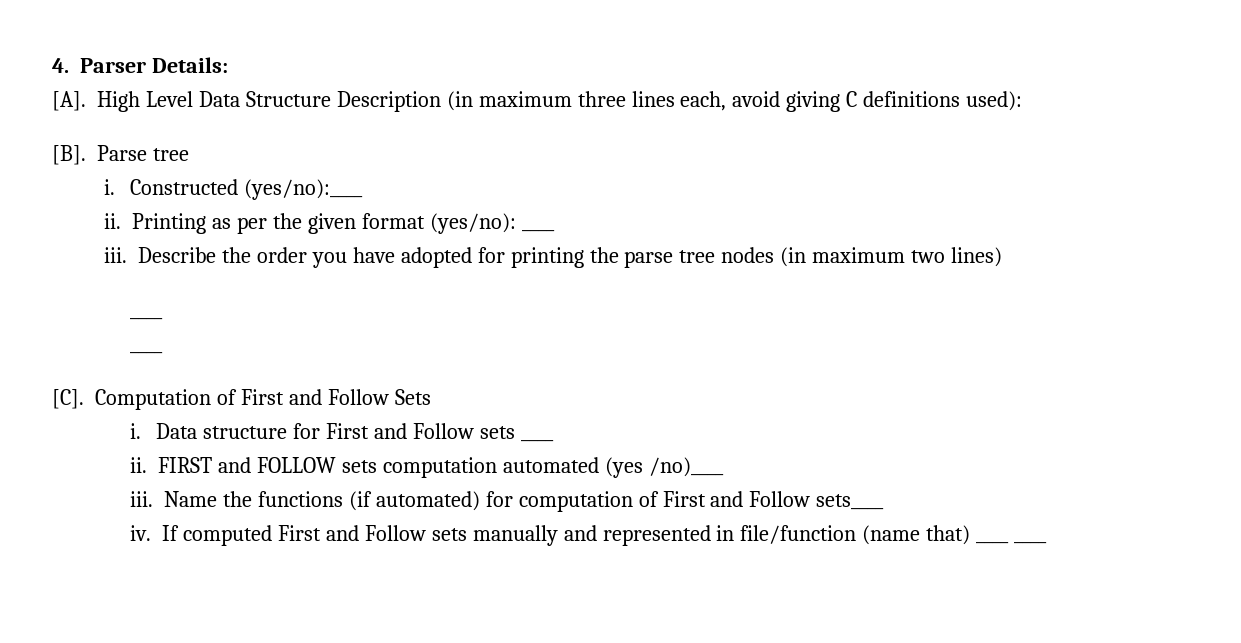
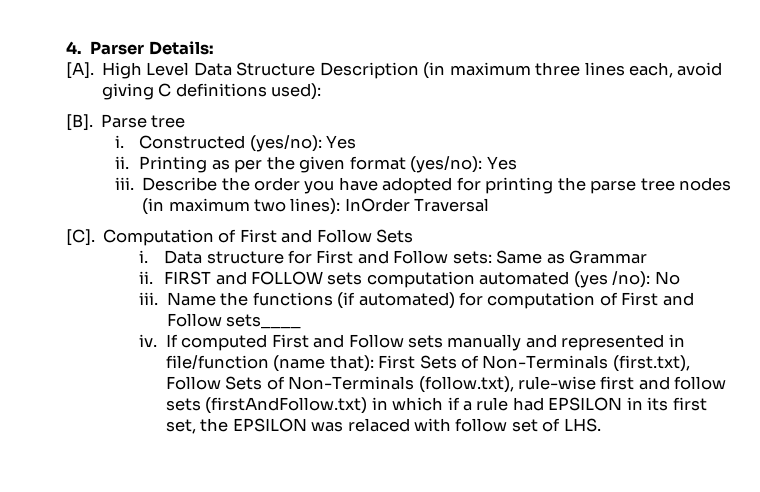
- Constructed (yes/no):____
+ Constructed (yes/no): Yes
- Printing as per the given format (yes/no): ____
+ Printing as per the given format (yes/no): Yes
- Describe the order you have adopted for printing the parse tree nodes (in maximum two lines)
- ____
- ____
+ Describe the order you have adopted for printing the parse tree nodes (in maximum two lines): InOrder Traversal
- Data structure for First and Follow sets ____
+ Data structure for First and Follow sets: Same as Grammar
- FIRST and FOLLOW sets computation automated (yes /no)____
+ FIRST and FOLLOW sets computation automated (yes /no): No
- If computed First and Follow sets manually and represented in file/function (name that) ____ ____
+ If computed First and Follow sets manually and represented in file/function (name that): First Sets of Non-Terminals (first.txt), Follow Sets of Non-Terminals (follow.txt), rule-wise first and follow sets (firstAndFollow.txt) in which if a rule had EPSILON in its first set, the EPSILON was relaced with follow set of LHS.

